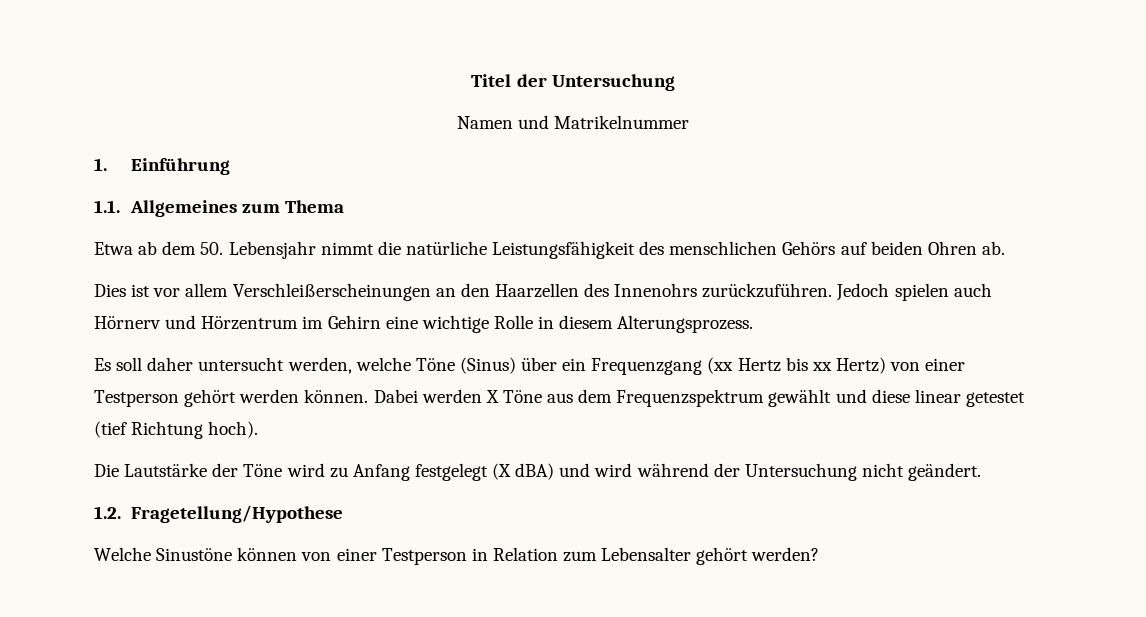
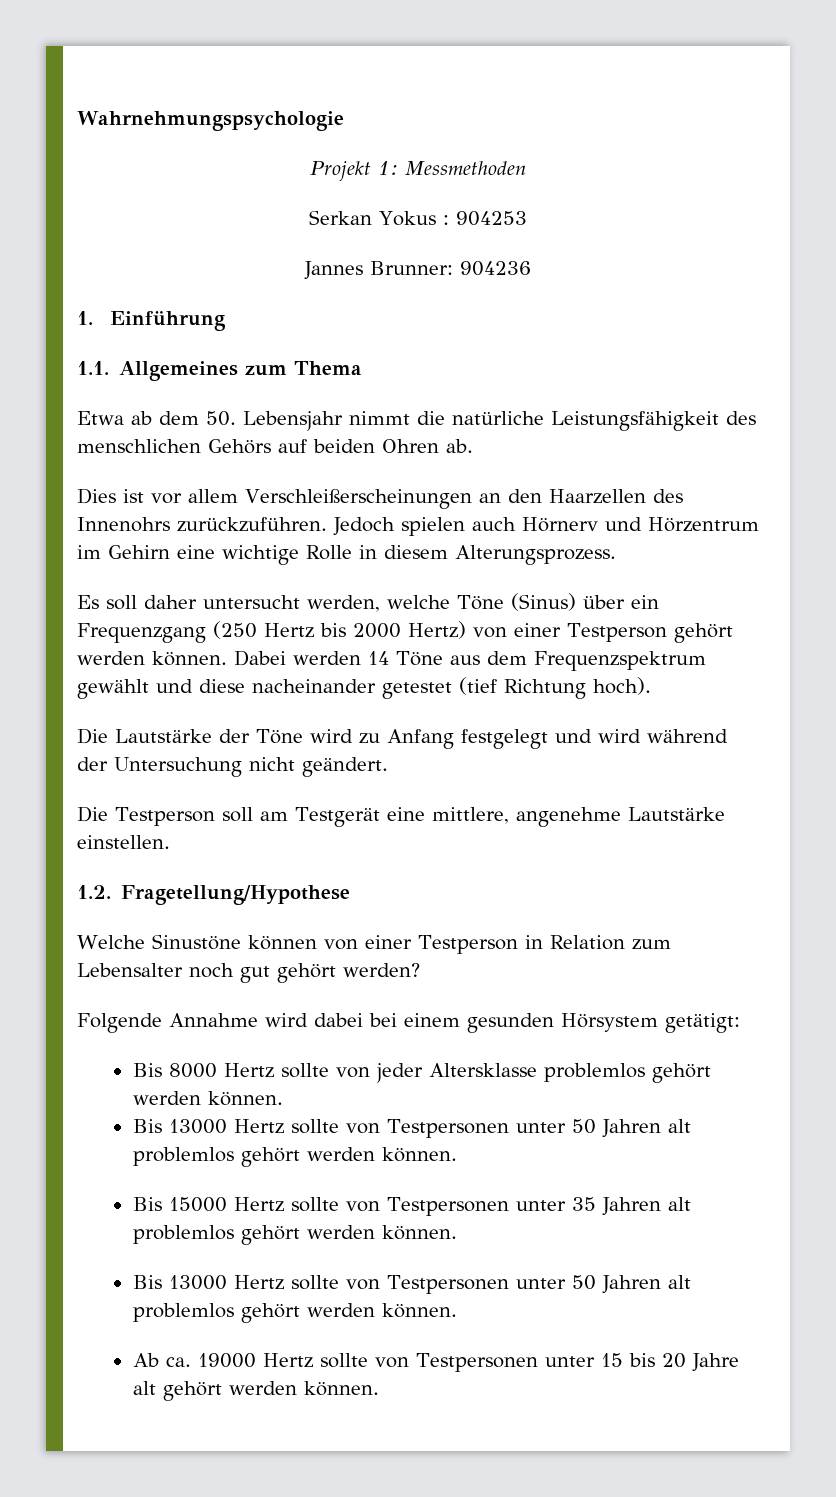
- Titel der Untersuchung
- Namen und Matrikelnummer
+ Wahrnehmungspsychologie
+ Projekt 1: Messmethoden
+ Serkan Yokus : 904253
+ Jannes Brunner: 904236
- Es soll daher untersucht werden, welche Töne (Sinus) über ein Frequenzgang (xx Hertz bis xx Hertz) von einer Testperson gehört werden können.
+ Es soll daher untersucht werden, welche Töne (Sinus) über ein Frequenzgang (250 Hertz bis 2000 Hertz) von einer Testperson gehört werden können.
- Dabei werden X Töne aus dem Frequenzspektrum gewählt und diese linear getestet (tief Richtung hoch).
+ Dabei werden 14 Töne aus dem Frequenzspektrum gewählt und diese nacheinander getestet (tief Richtung hoch).
- Die Lautstärke der Töne wird zu Anfang festgelegt (X dBA) und wird während der Untersuchung nicht geändert.
+ Die Lautstärke der Töne wird zu Anfang festgelegt und wird während der Untersuchung nicht geändert.
+ Die Testperson soll am Testgerät eine mittlere, angenehme Lautstärke einstellen.
- Welche Sinustöne können von einer Testperson in Relation zum Lebensalter gehört werden?
+ Welche Sinustöne können von einer Testperson in Relation zum Lebensalter noch gut gehört werden?
+ Folgende Annahme wird dabei bei einem gesunden Hörsystem getätigt:
+ Bis 8000 Hertz sollte von jeder Altersklasse problemlos gehört werden können.
+ Bis 13000 Hertz sollte von Testpersonen unter 50 Jahren alt problemlos gehört werden können.
+ Bis 15000 Hertz sollte von Testpersonen unter 35 Jahren alt problemlos gehört werden können.
+ Bis 13000 Hertz sollte von Testpersonen unter 50 Jahren alt problemlos gehört werden können.
+ Ab ca. 19000 Hertz sollte von Testpersonen unter 15 bis 20 Jahre alt gehört werden können.

